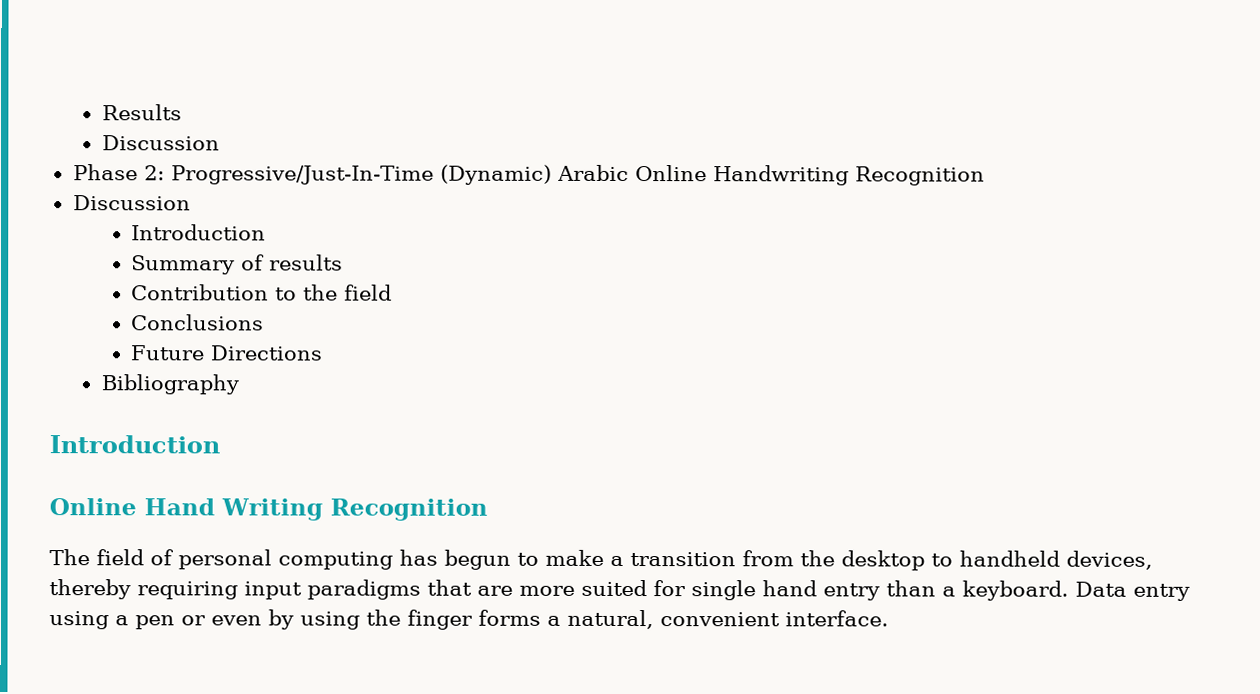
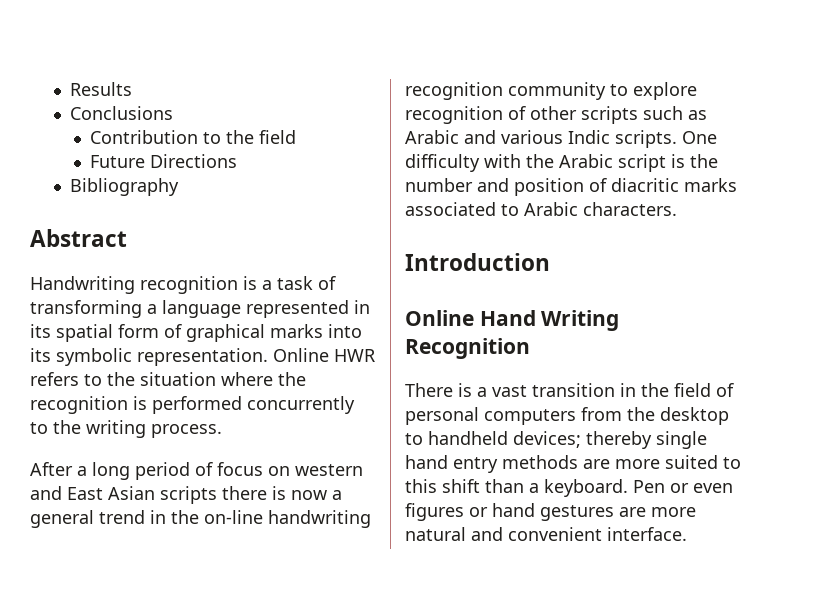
  Results
- Discussion
- Phase 2: Progressive/Just-In-Time (Dynamic) Arabic Online Handwriting Recognition
- Discussion
- Introduction
- Summary of results
+ Conclusions
- Conclusions
+ Abstract
+ Handwriting recognition is a task of transforming a language represented in its spatial form of graphical marks into its symbolic representation. Online HWR refers to the situation where the recognition is performed concurrently to the writing process.
+ After a long period of focus on western and East Asian scripts there is now a general trend in the on-line handwriting recognition community to explore recognition of other scripts such as Arabic and various Indic scripts. One difficulty with the Arabic script is the number and position of diacritic marks associated to Arabic characters.
- The field of personal computing has begun to make a transition from the desktop to handheld devices, thereby requiring input paradigms that are more suited for single hand entry than a keyboard. Data entry using a pen or even by using the finger forms a natural, convenient interface.
+ There is a vast transition in the field of personal computers from the desktop to handheld devices; thereby single hand entry methods are more suited to this shift than a keyboard. Pen or even figures or hand gestures are more natural and convenient interface.

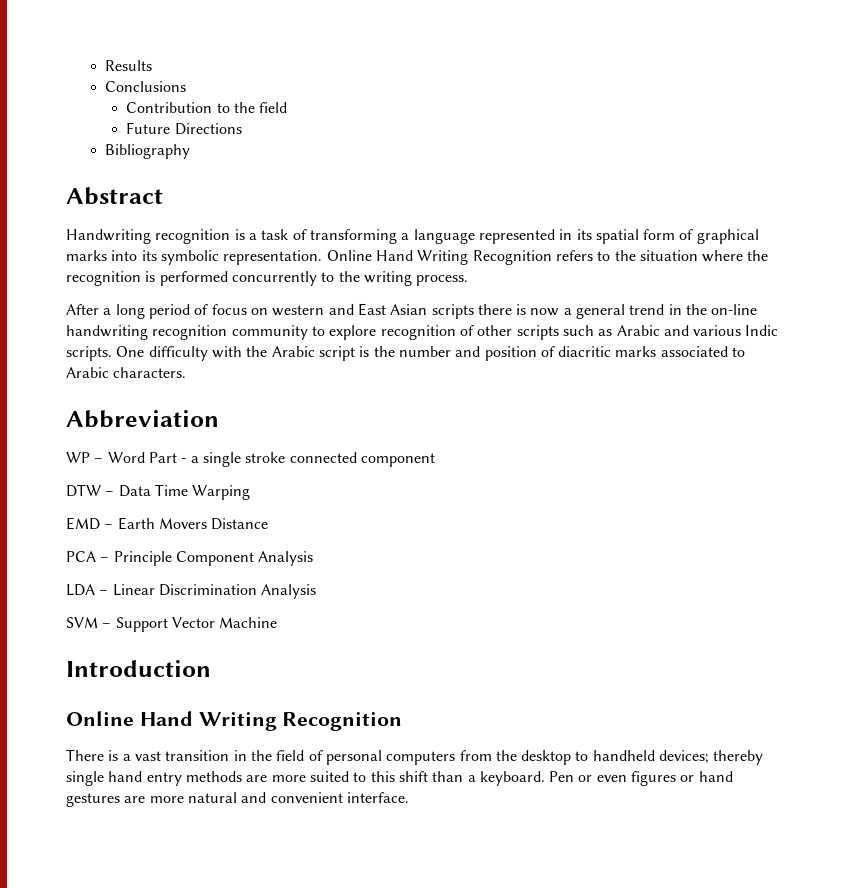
- Online HWR refers to the situation where the recognition is performed concurrently to the writing process.
+ Online Hand Writing Recognition refers to the situation where the recognition is performed concurrently to the writing process.
+ Abbreviation
+ WP – Word Part - a single stroke connected component
+ DTW – Data Time Warping
+ EMD – Earth Movers Distance
+ PCA – Principle Component Analysis
+ LDA – Linear Discrimination Analysis
+ SVM – Support Vector Machine

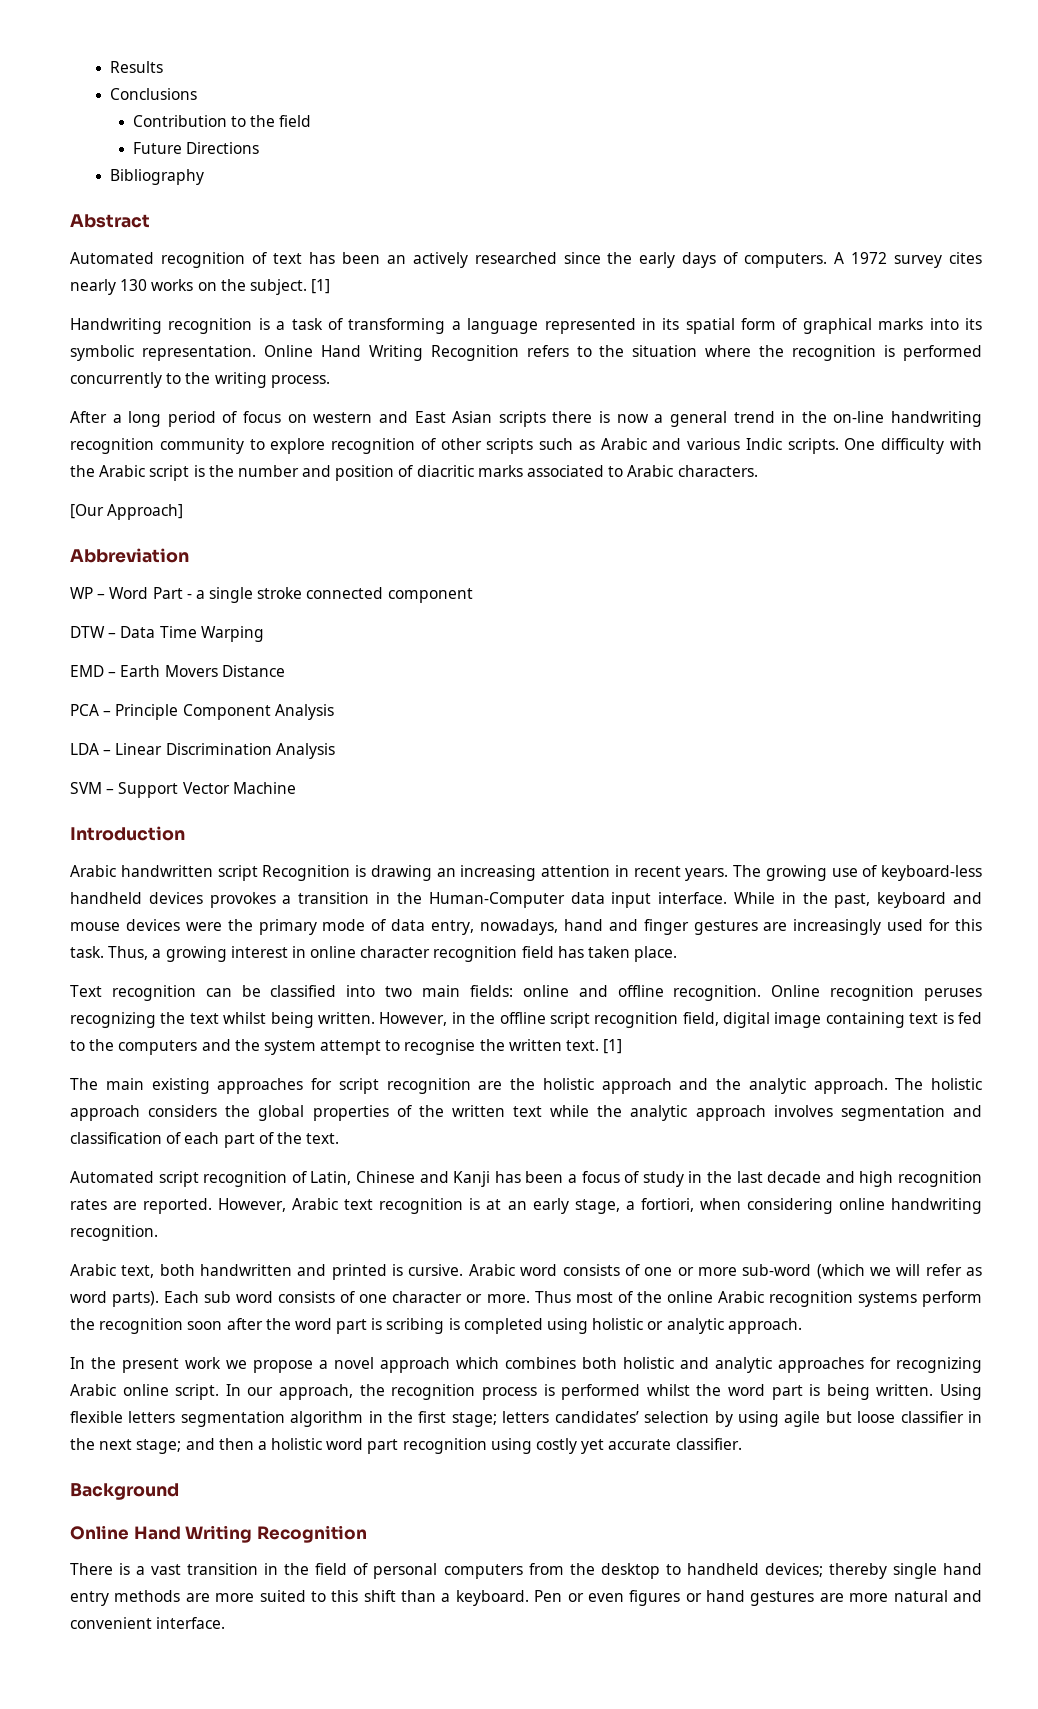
+ Automated recognition of text has been an actively researched since the early days of computers. A 1972 survey cites nearly 130 works on the subject. [1]
+ [Our Approach]
+ Arabic handwritten script Recognition is drawing an increasing attention in recent years. The growing use of keyboard-less handheld devices provokes a transition in the Human-Computer data input interface. While in the past, keyboard and mouse devices were the primary mode of data entry, nowadays, hand and finger gestures are increasingly used for this task. Thus, a growing interest in online character recognition field has taken place.
+ Text recognition can be classified into two main fields: online and offline recognition. Online recognition peruses recognizing the text whilst being written. However, in the offline script recognition field, digital image containing text is fed to the computers and the system attempt to recognise the written text. [1]
+ The main existing approaches for script recognition are the holistic approach and the analytic approach. The holistic approach considers the global properties of the written text while the analytic approach involves segmentation and classification of each part of the text.
+ Automated script recognition of Latin, Chinese and Kanji has been a focus of study in the last decade and high recognition rates are reported. However, Arabic text recognition is at an early stage, a fortiori, when considering online handwriting recognition.
+ Arabic text, both handwritten and printed is cursive. Arabic word consists of one or more sub-word (which we will refer as word parts). Each sub word consists of one character or more. Thus most of the online Arabic recognition systems perform the recognition soon after the word part is scribing is completed using holistic or analytic approach.
+ In the present work we propose a novel approach which combines both holistic and analytic approaches for recognizing Arabic online script. In our approach, the recognition process is performed whilst the word part is being written. Using flexible letters segmentation algorithm in the first stage; letters candidates’ selection by using agile but loose classifier in the next stage; and then a holistic word part recognition using costly yet accurate classifier.
+ Background

